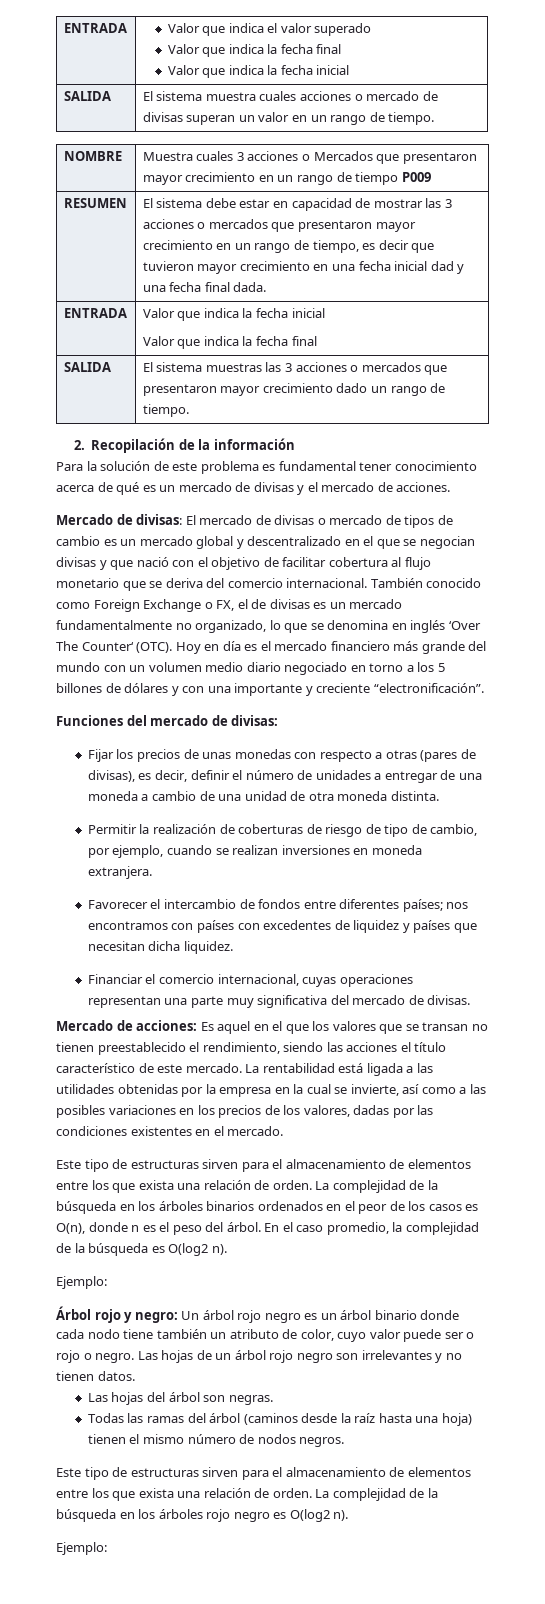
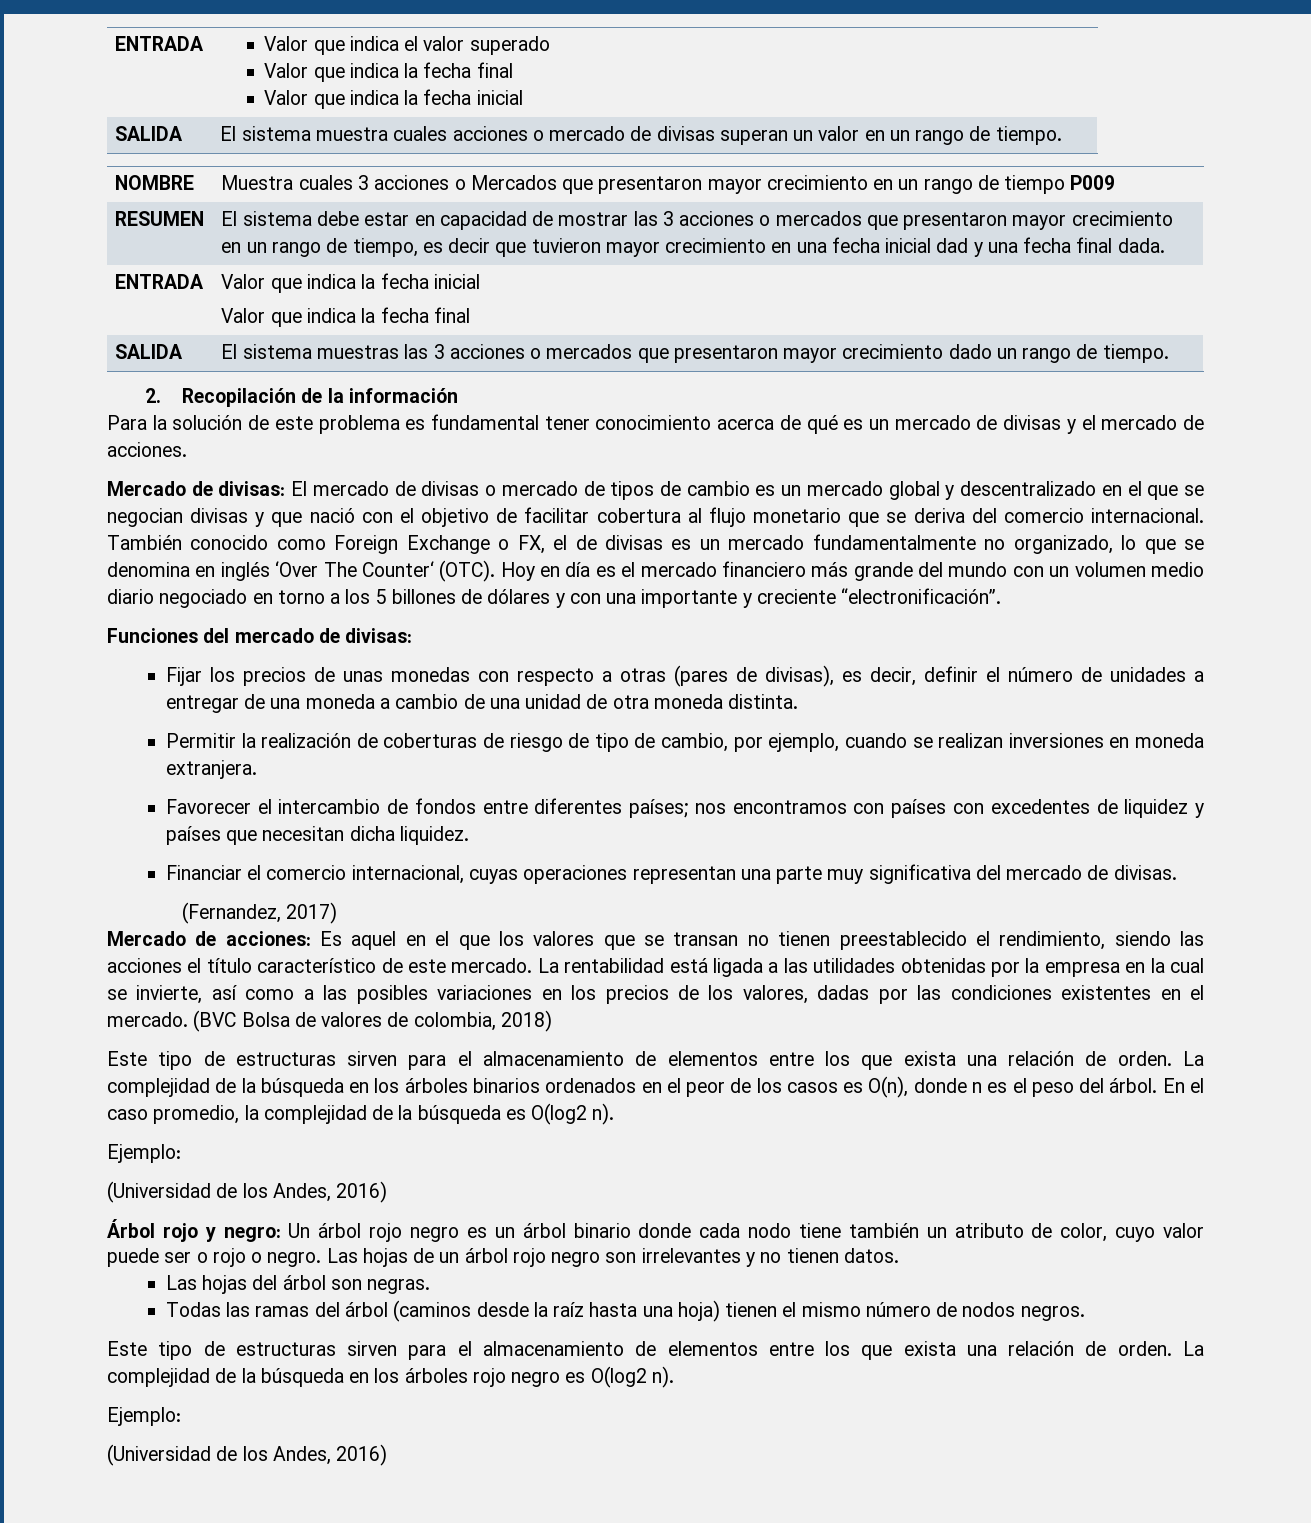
+ (Fernandez, 2017)
+ (BVC Bolsa de valores de colombia, 2018)
  En el caso promedio, la complejidad de la búsqueda es O(log2 n).
  Ejemplo:
+ (Universidad de los Andes, 2016)
  La complejidad de la búsqueda en los árboles rojo negro es O(log2 n).
  Ejemplo:
+ (Universidad de los Andes, 2016)

